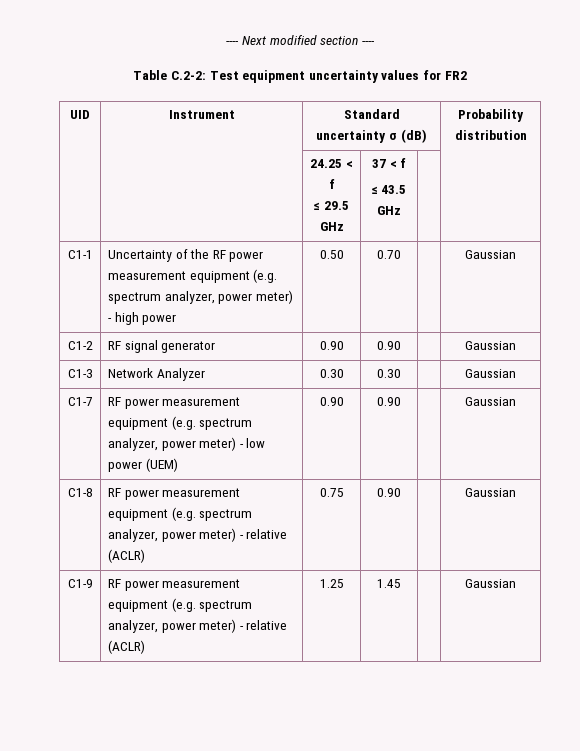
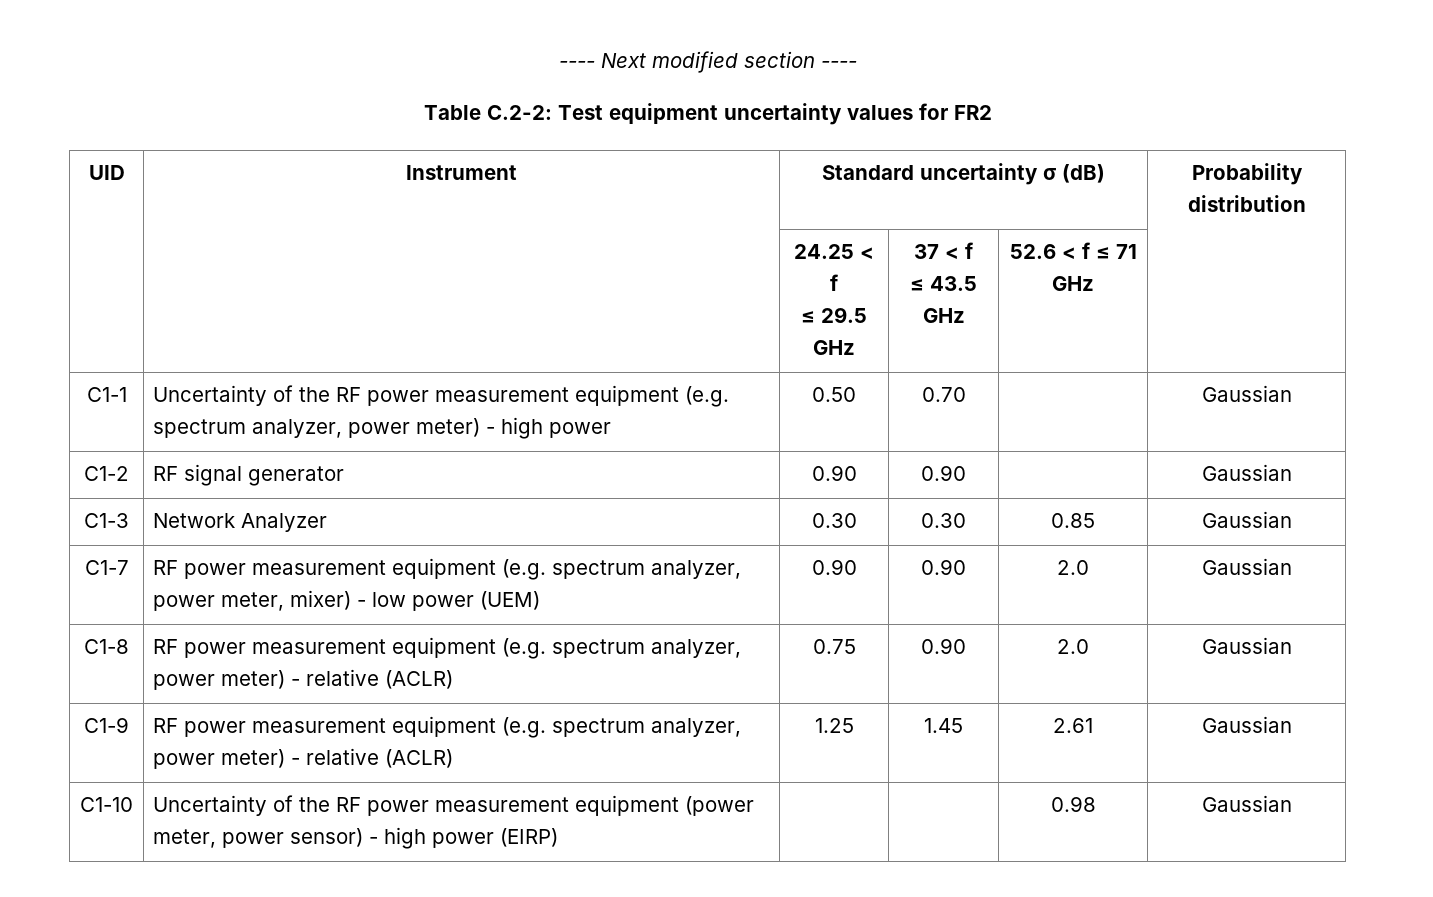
  | | 24.25 < f
  ≤ 29.5 GHz | 37 < f
- ≤ 43.5 GHz | |
+ ≤ 43.5 GHz | 52.6 < f ≤ 71 GHz |
- C1-3 | Network Analyzer | 0.30 | 0.30 | | Gaussian
+ C1-3 | Network Analyzer | 0.30 | 0.30 | 0.85 | Gaussian
- C1-7 | RF power measurement equipment (e.g. spectrum analyzer, power meter) - low power (UEM) | 0.90 | 0.90 | | Gaussian
+ C1-7 | RF power measurement equipment (e.g. spectrum analyzer, power meter, mixer) - low power (UEM) | 0.90 | 0.90 | 2.0 | Gaussian
- C1-8 | RF power measurement equipment (e.g. spectrum analyzer, power meter) - relative (ACLR) | 0.75 | 0.90 | | Gaussian
+ C1-8 | RF power measurement equipment (e.g. spectrum analyzer, power meter) - relative (ACLR) | 0.75 | 0.90 | 2.0 | Gaussian
- C1-9 | RF power measurement equipment (e.g. spectrum analyzer, power meter) - relative (ACLR) | 1.25 | 1.45 | | Gaussian
+ C1-9 | RF power measurement equipment (e.g. spectrum analyzer, power meter) - relative (ACLR) | 1.25 | 1.45 | 2.61 | Gaussian
+ C1-10 | Uncertainty of the RF power measurement equipment (power meter, power sensor) - high power (EIRP) | | | 0.98 | Gaussian

